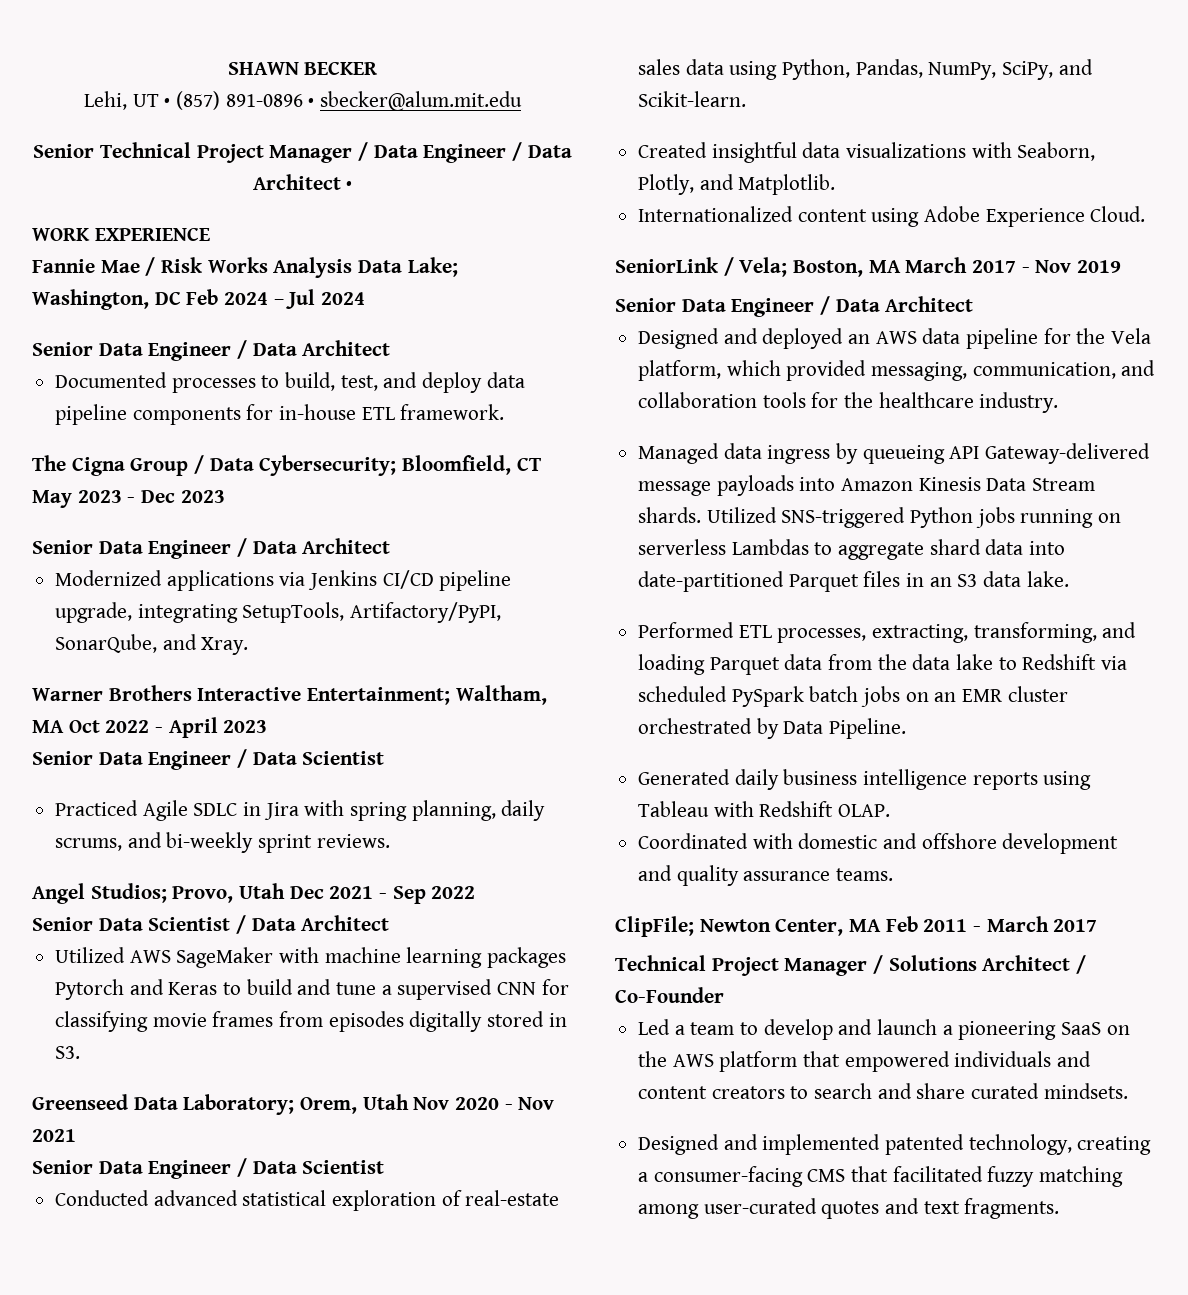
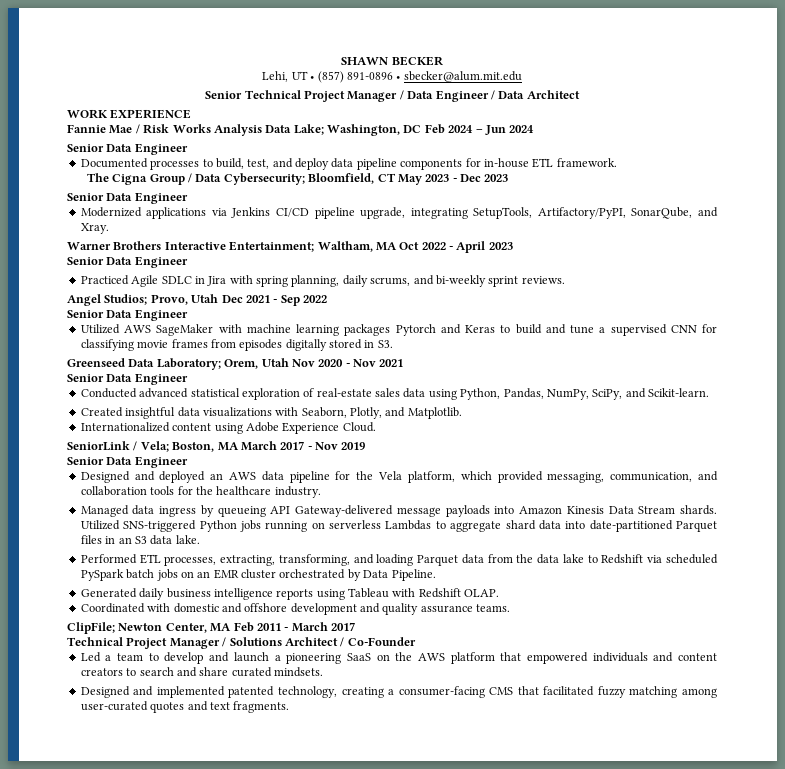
- Senior Technical Project Manager / Data Engineer / Data Architect •
+ Senior Technical Project Manager / Data Engineer / Data Architect
- Fannie Mae / Risk Works Analysis Data Lake; Washington, DC Feb 2024 – Jul 2024
- Senior Data Engineer / Data Architect
+ Fannie Mae / Risk Works Analysis Data Lake; Washington, DC Feb 2024 – Jun 2024
+ Senior Data Engineer
  The Cigna Group / Data Cybersecurity; Bloomfield, CT May 2023 - Dec 2023
- Senior Data Engineer / Data Architect
+ Senior Data Engineer
  Warner Brothers Interactive Entertainment; Waltham, MA Oct 2022 - April 2023
- Senior Data Engineer / Data Scientist
+ Senior Data Engineer
  Angel Studios; Provo, Utah Dec 2021 - Sep 2022
- Senior Data Scientist / Data Architect
+ Senior Data Engineer
  Greenseed Data Laboratory; Orem, Utah Nov 2020 - Nov 2021
- Senior Data Engineer / Data Scientist
+ Senior Data Engineer
  SeniorLink / Vela; Boston, MA March 2017 - Nov 2019
- Senior Data Engineer / Data Architect
+ Senior Data Engineer

